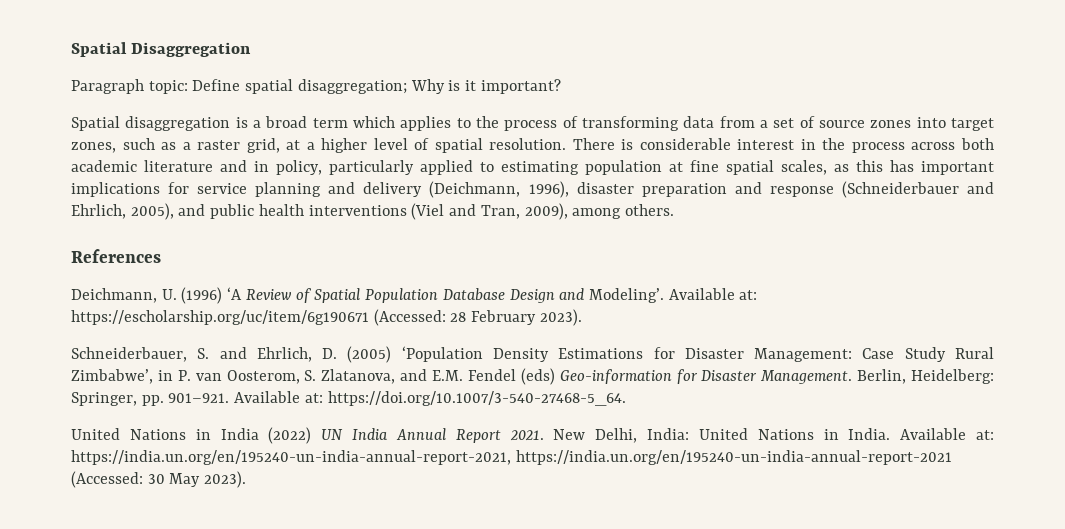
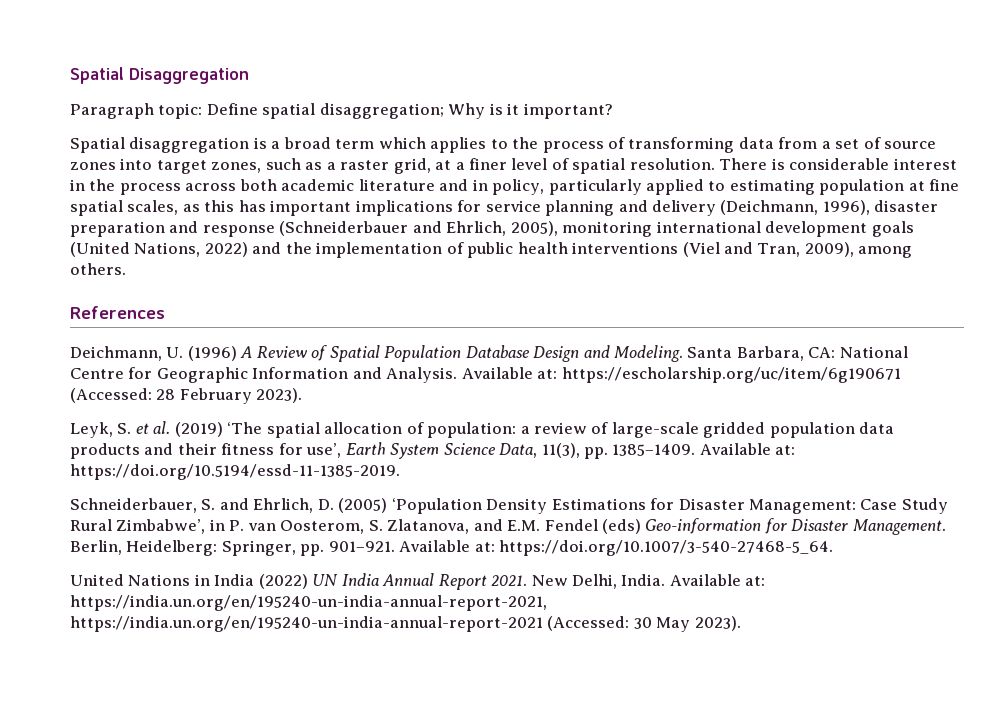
- Spatial disaggregation is a broad term which applies to the process of transforming data from a set of source zones into target zones, such as a raster grid, at a higher level of spatial resolution.
+ Spatial disaggregation is a broad term which applies to the process of transforming data from a set of source zones into target zones, such as a raster grid, at a finer level of spatial resolution.
- There is considerable interest in the process across both academic literature and in policy, particularly applied to estimating population at fine spatial scales, as this has important implications for service planning and delivery (Deichmann, 1996), disaster preparation and response (Schneiderbauer and Ehrlich, 2005), and public health interventions (Viel and Tran, 2009), among others.
+ There is considerable interest in the process across both academic literature and in policy, particularly applied to estimating population at fine spatial scales, as this has important implications for service planning and delivery (Deichmann, 1996), disaster preparation and response (Schneiderbauer and Ehrlich, 2005), monitoring international development goals (United Nations, 2022) and the implementation of public health interventions (Viel and Tran, 2009), among others.
- Deichmann, U. (1996) ‘A Review of Spatial Population Database Design and Modeling’.
+ Deichmann, U. (1996) A Review of Spatial Population Database Design and Modeling. Santa Barbara, CA: National Centre for Geographic Information and Analysis.
+ Leyk, S. et al. (2019) ‘The spatial allocation of population: a review of large-scale gridded population data products and their fitness for use’, Earth System Science Data, 11(3), pp. 1385–1409. Available at: https://doi.org/10.5194/essd-11-1385-2019.
- New Delhi, India: United Nations in India.
+ New Delhi, India.

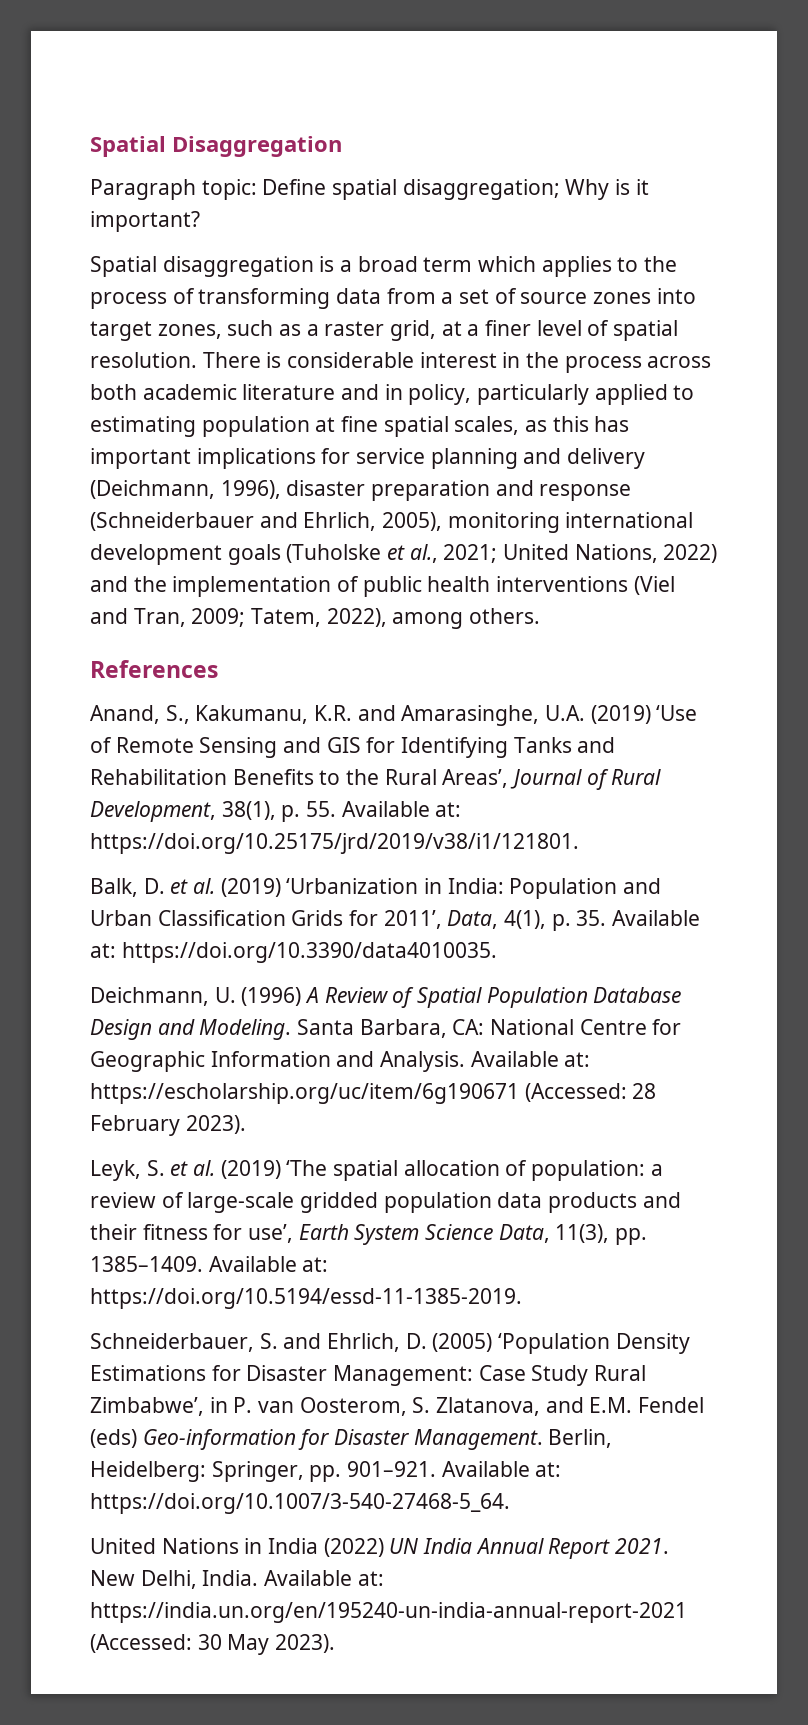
- There is considerable interest in the process across both academic literature and in policy, particularly applied to estimating population at fine spatial scales, as this has important implications for service planning and delivery (Deichmann, 1996), disaster preparation and response (Schneiderbauer and Ehrlich, 2005), monitoring international development goals (United Nations, 2022) and the implementation of public health interventions (Viel and Tran, 2009), among others.
+ There is considerable interest in the process across both academic literature and in policy, particularly applied to estimating population at fine spatial scales, as this has important implications for service planning and delivery (Deichmann, 1996), disaster preparation and response (Schneiderbauer and Ehrlich, 2005), monitoring international development goals (Tuholske et al., 2021; United Nations, 2022) and the implementation of public health interventions (Viel and Tran, 2009; Tatem, 2022), among others.
+ Anand, S., Kakumanu, K.R. and Amarasinghe, U.A. (2019) ‘Use of Remote Sensing and GIS for Identifying Tanks and Rehabilitation Benefits to the Rural Areas’, Journal of Rural Development, 38(1), p. 55. Available at: https://doi.org/10.25175/jrd/2019/v38/i1/121801.
+ Balk, D. et al. (2019) ‘Urbanization in India: Population and Urban Classification Grids for 2011’, Data, 4(1), p. 35. Available at: https://doi.org/10.3390/data4010035.
- Available at: https://india.un.org/en/195240-un-india-annual-report-2021, https://india.un.org/en/195240-un-india-annual-report-2021 (Accessed: 30 May 2023).
+ Available at: https://india.un.org/en/195240-un-india-annual-report-2021 (Accessed: 30 May 2023).

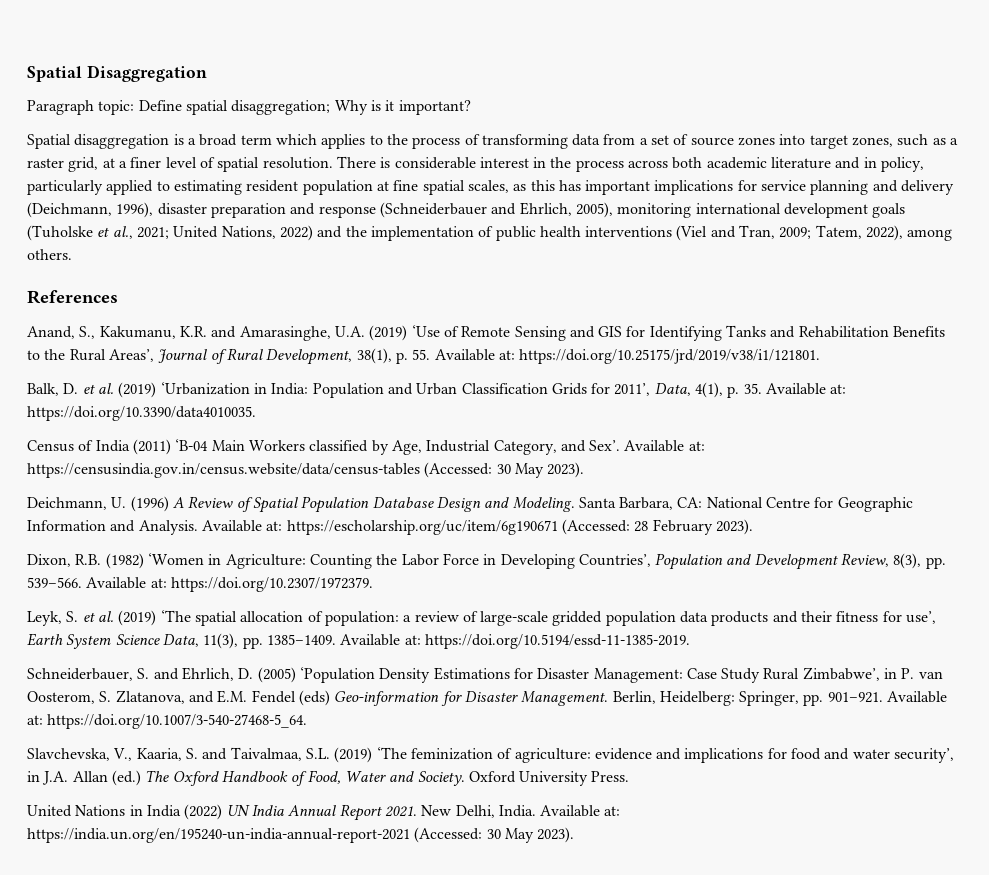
- There is considerable interest in the process across both academic literature and in policy, particularly applied to estimating population at fine spatial scales, as this has important implications for service planning and delivery (Deichmann, 1996), disaster preparation and response (Schneiderbauer and Ehrlich, 2005), monitoring international development goals (Tuholske et al., 2021;
+ There is considerable interest in the process across both academic literature and in policy, particularly applied to estimating resident population at fine spatial scales, as this has important implications for service planning and delivery (Deichmann, 1996), disaster preparation and response (Schneiderbauer and Ehrlich, 2005), monitoring international development goals (Tuholske et al., 2021;
+ Census of India (2011) ‘B-04 Main Workers classified by Age, Industrial Category, and Sex’. Available at: https://censusindia.gov.in/census.website/data/census-tables (Accessed: 30 May 2023).
+ Dixon, R.B. (1982) ‘Women in Agriculture: Counting the Labor Force in Developing Countries’, Population and Development Review, 8(3), pp. 539–566. Available at: https://doi.org/10.2307/1972379.
+ Slavchevska, V., Kaaria, S. and Taivalmaa, S.L. (2019) ‘The feminization of agriculture: evidence and implications for food and water security’, in J.A. Allan (ed.) The Oxford Handbook of Food, Water and Society. Oxford University Press.

